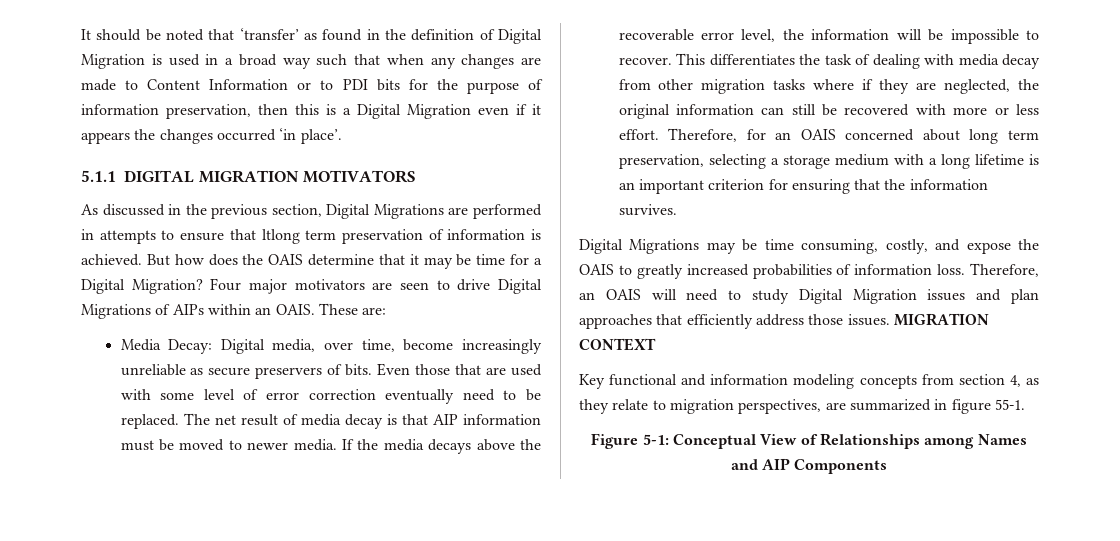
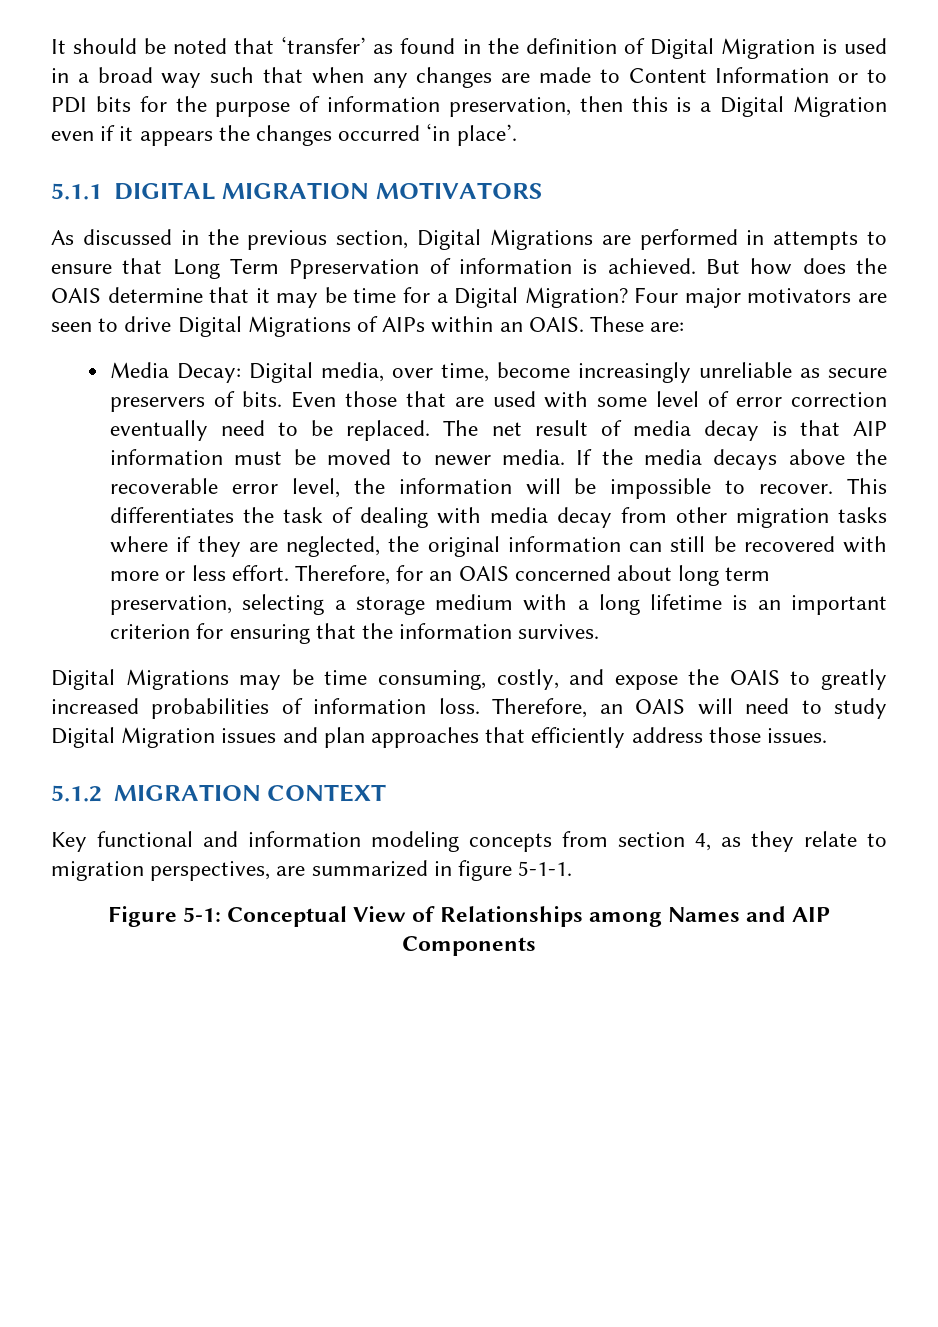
- As discussed in the previous section, Digital Migrations are performed in attempts to ensure that ltlong term preservation of information is achieved.
+ As discussed in the previous section, Digital Migrations are performed in attempts to ensure that Long Term Ppreservation of information is achieved.
- Therefore, an OAIS will need to study Digital Migration issues and plan approaches that efficiently address those issues. MIGRATION CONTEXT
+ Therefore, an OAIS will need to study Digital Migration issues and plan approaches that efficiently address those issues.
+ 5.1.2 MIGRATION CONTEXT
- Key functional and information modeling concepts from section 4, as they relate to migration perspectives, are summarized in figure 55-1.
+ Key functional and information modeling concepts from section 4, as they relate to migration perspectives, are summarized in figure 5-1-1.

